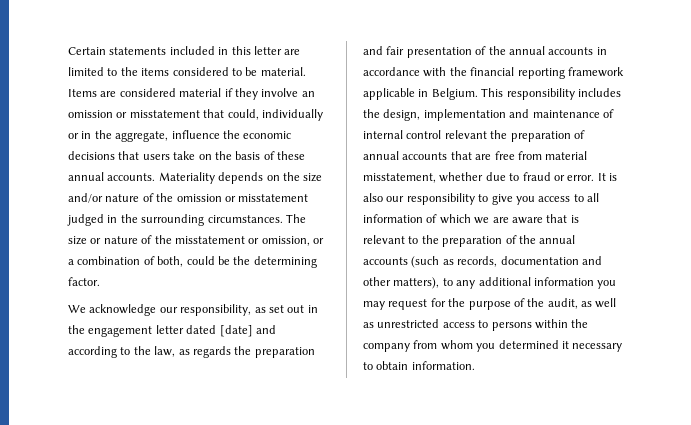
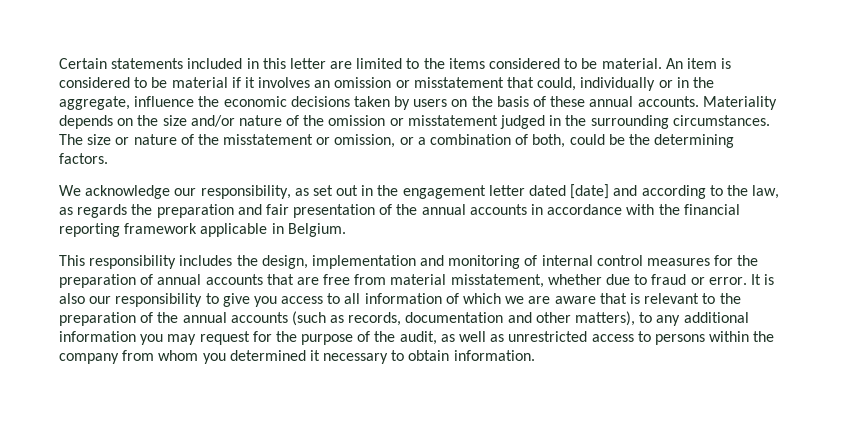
- Items are considered material if they involve an omission or misstatement that could, individually or in the aggregate, influence the economic decisions that users take on the basis of these annual accounts.
+ An item is considered to be material if it involves an omission or misstatement that could, individually or in the aggregate, influence the economic decisions taken by users on the basis of these annual accounts.
- The size or nature of the misstatement or omission, or a combination of both, could be the determining factor.
+ The size or nature of the misstatement or omission, or a combination of both, could be the determining factors.
- We acknowledge our responsibility, as set out in the engagement letter dated [date] and according to the law, as regards the preparation and fair presentation of the annual accounts in accordance with the financial reporting framework applicable in Belgium. This responsibility includes the design, implementation and maintenance of internal control relevant the preparation of annual accounts that are free from material misstatement, whether due to fraud or error.
+ We acknowledge our responsibility, as set out in the engagement letter dated [date] and according to the law, as regards the preparation and fair presentation of the annual accounts in accordance with the financial reporting framework applicable in Belgium.
+ This responsibility includes the design, implementation and monitoring of internal control measures for the preparation of annual accounts that are free from material misstatement, whether due to fraud or error.

